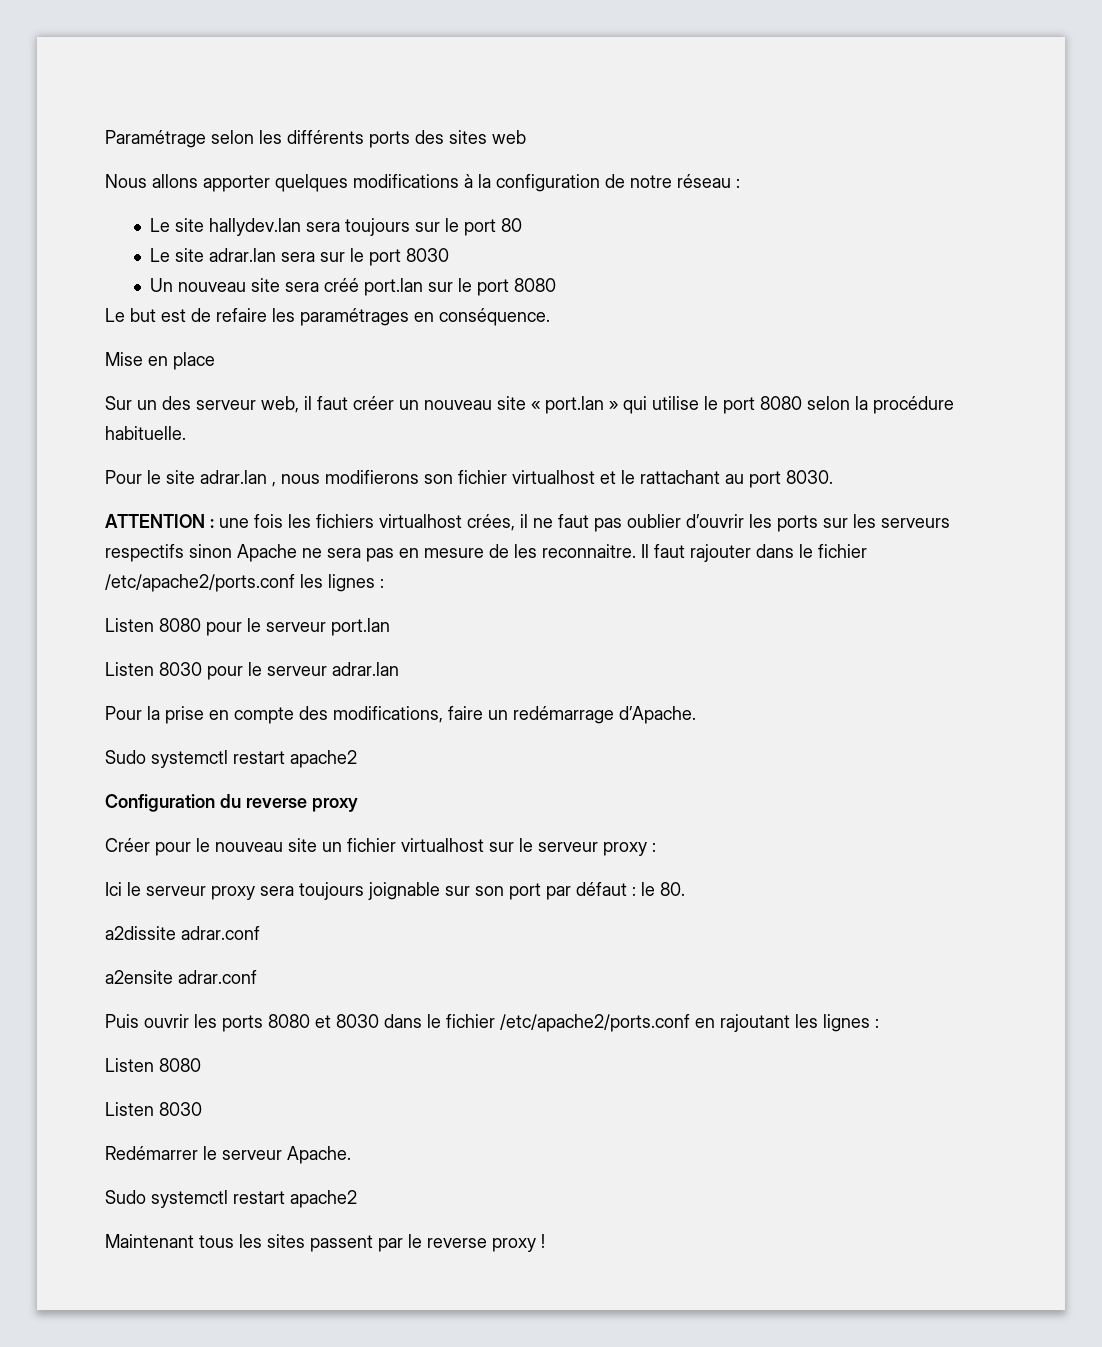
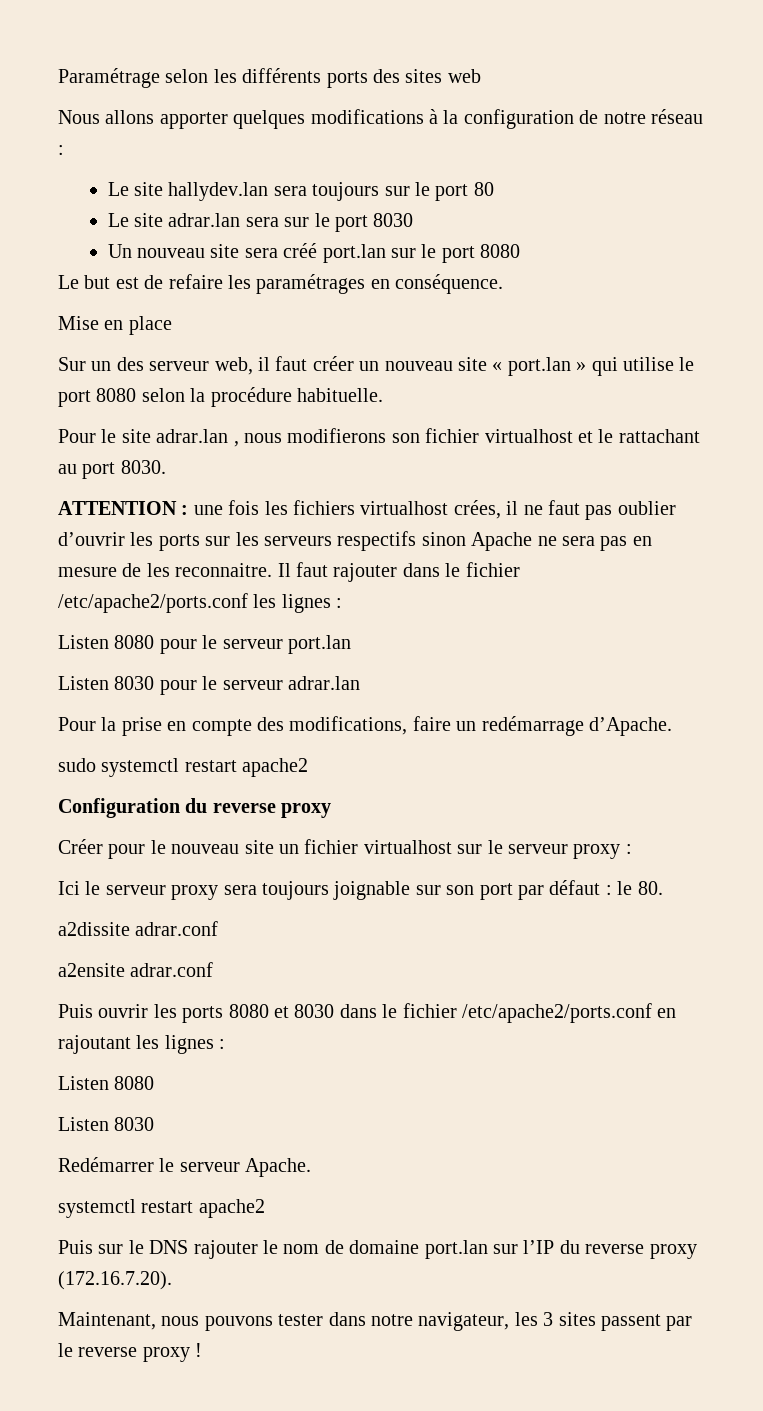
  Pour la prise en compte des modifications, faire un redémarrage d’Apache.
- Sudo systemctl restart apache2
+ sudo systemctl restart apache2
  Redémarrer le serveur Apache.
- Sudo systemctl restart apache2
- Maintenant tous les sites passent par le reverse proxy !
+ systemctl restart apache2
+ Puis sur le DNS rajouter le nom de domaine port.lan sur l’IP du reverse proxy (172.16.7.20).
+ Maintenant, nous pouvons tester dans notre navigateur, les 3 sites passent par le reverse proxy !

